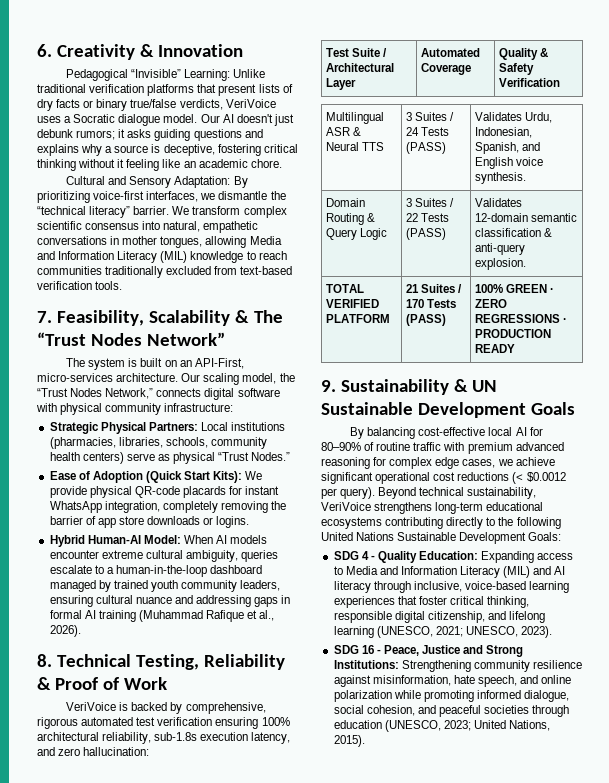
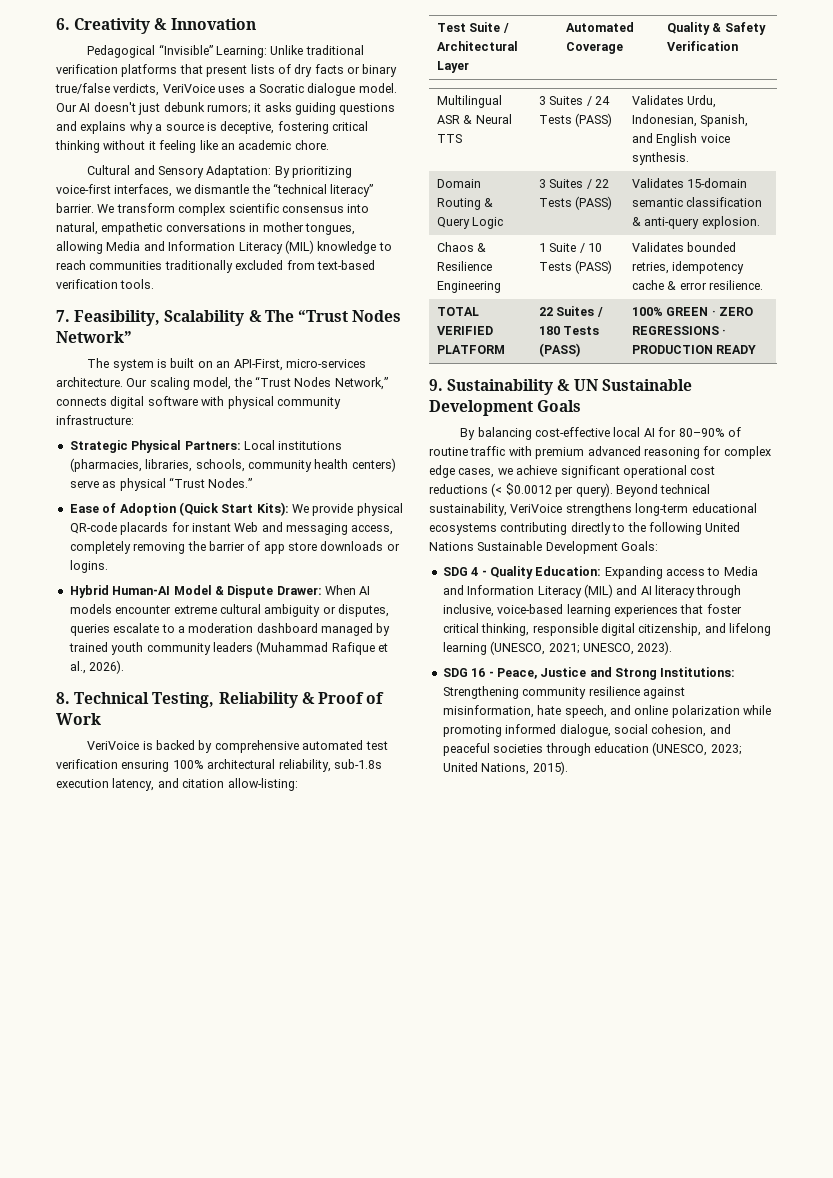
- Ease of Adoption (Quick Start Kits): We provide physical QR-code placards for instant WhatsApp integration, completely removing the barrier of app store downloads or logins.
+ Ease of Adoption (Quick Start Kits): We provide physical QR-code placards for instant Web and messaging access, completely removing the barrier of app store downloads or logins.
- Hybrid Human-AI Model: When AI models encounter extreme cultural ambiguity, queries escalate to a human-in-the-loop dashboard managed by trained youth community leaders, ensuring cultural nuance and addressing gaps in formal AI training (Muhammad Rafique et al., 2026).
+ Hybrid Human-AI Model & Dispute Drawer: When AI models encounter extreme cultural ambiguity or disputes, queries escalate to a moderation dashboard managed by trained youth community leaders (Muhammad Rafique et al., 2026).
- VeriVoice is backed by comprehensive, rigorous automated test verification ensuring 100% architectural reliability, sub-1.8s execution latency, and zero hallucination:
+ VeriVoice is backed by comprehensive automated test verification ensuring 100% architectural reliability, sub-1.8s execution latency, and citation allow-listing:
- Domain Routing & Query Logic | 3 Suites / 22 Tests (PASS) | Validates 12-domain semantic classification & anti-query explosion.
+ Domain Routing & Query Logic | 3 Suites / 22 Tests (PASS) | Validates 15-domain semantic classification & anti-query explosion.
+ Chaos & Resilience Engineering | 1 Suite / 10 Tests (PASS) | Validates bounded retries, idempotency cache & error resilience.
- TOTAL VERIFIED PLATFORM | 21 Suites / 170 Tests (PASS) | 100% GREEN · ZERO REGRESSIONS · PRODUCTION READY
+ TOTAL VERIFIED PLATFORM | 22 Suites / 180 Tests (PASS) | 100% GREEN · ZERO REGRESSIONS · PRODUCTION READY

